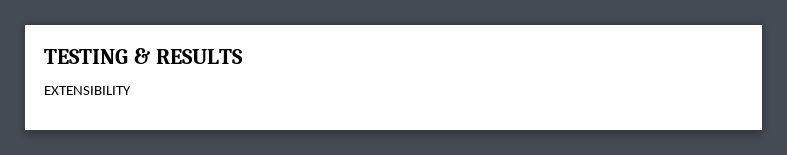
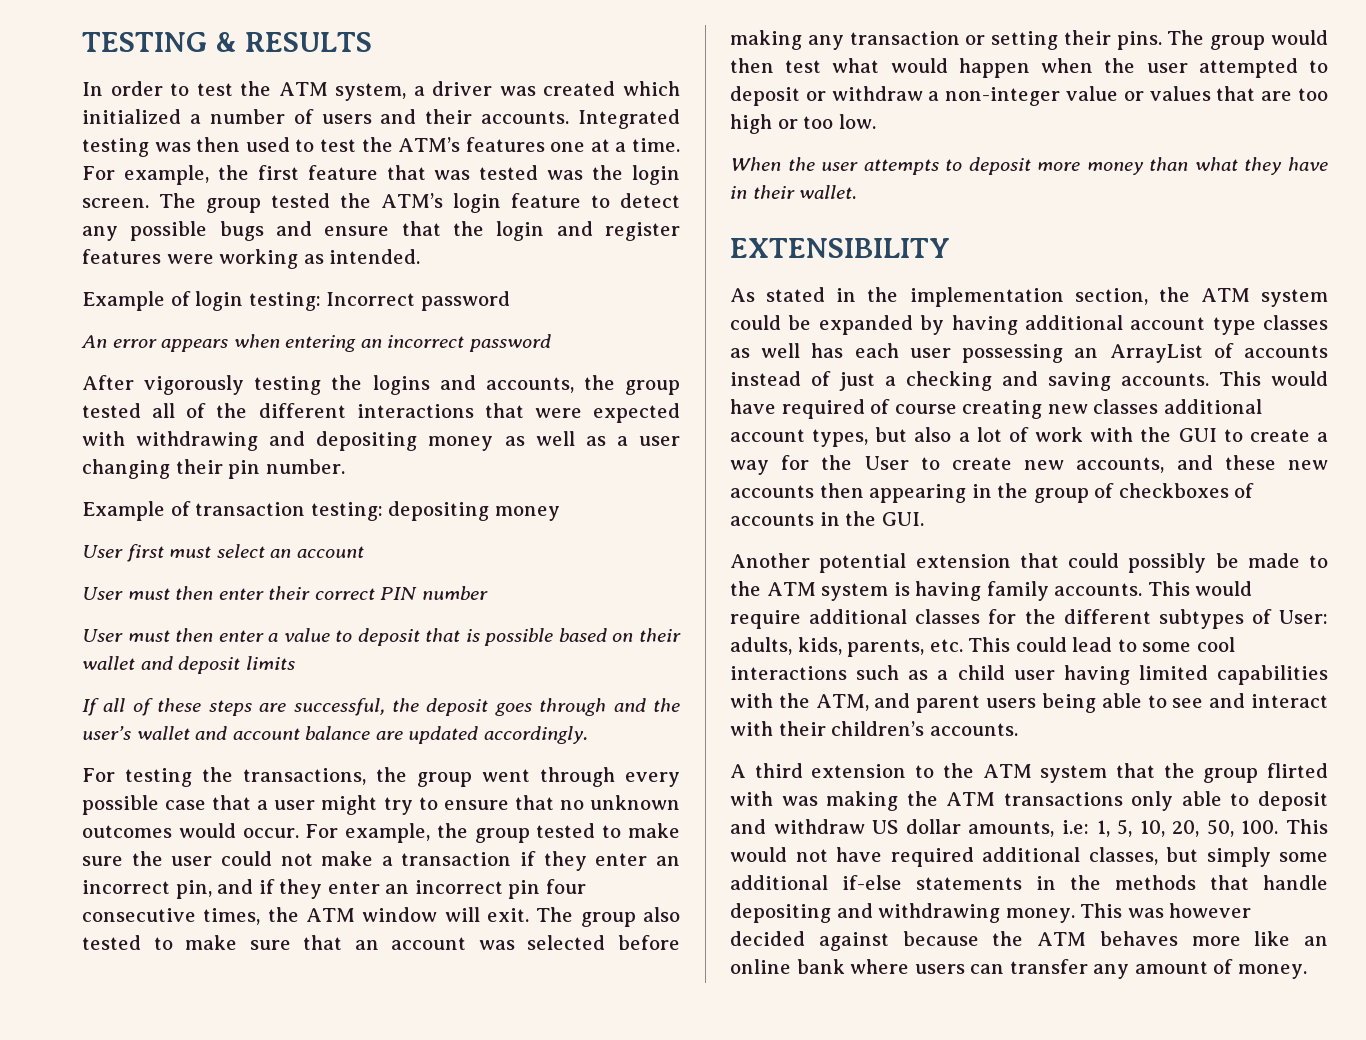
+ In order to test the ATM system, a driver was created which initialized a number of users and their accounts. Integrated testing was then used to test the ATM’s features one at a time. For example, the first feature that was tested was the login screen. The group tested the ATM’s login feature to detect any possible bugs and ensure that the login and register features were working as intended.
+ Example of login testing: Incorrect password
+ An error appears when entering an incorrect password
+ After vigorously testing the logins and accounts, the group tested all of the different interactions that were expected with withdrawing and depositing money as well as a user changing their pin number.
+ Example of transaction testing: depositing money
+ User first must select an account
+ User must then enter their correct PIN number
+ User must then enter a value to deposit that is possible based on their wallet and deposit limits
+ If all of these steps are successful, the deposit goes through and the user’s wallet and account balance are updated accordingly.
+ For testing the transactions, the group went through every possible case that a user might try to ensure that no unknown outcomes would occur. For example, the group tested to make sure the user could not make a transaction if they enter an incorrect pin, and if they enter an incorrect pin four consecutive times, the ATM window will exit. The group also tested to make sure that an account was selected before making any transaction or setting their pins. The group would then test what would happen when the user attempted to deposit or withdraw a non-integer value or values that are too high or too low.
+ When the user attempts to deposit more money than what they have in their wallet.
  EXTENSIBILITY
+ As stated in the implementation section, the ATM system could be expanded by having additional account type classes as well has each user possessing an ArrayList of accounts instead of just a checking and saving accounts. This would have required of course creating new classes additional account types, but also a lot of work with the GUI to create a way for the User to create new accounts, and these new accounts then appearing in the group of checkboxes of accounts in the GUI.
+ Another potential extension that could possibly be made to the ATM system is having family accounts. This would require additional classes for the different subtypes of User: adults, kids, parents, etc. This could lead to some cool interactions such as a child user having limited capabilities with the ATM, and parent users being able to see and interact with their children’s accounts.
+ A third extension to the ATM system that the group flirted with was making the ATM transactions only able to deposit and withdraw US dollar amounts, i.e: 1, 5, 10, 20, 50, 100. This would not have required additional classes, but simply some additional if-else statements in the methods that handle depositing and withdrawing money. This was however decided against because the ATM behaves more like an online bank where users can transfer any amount of money.

